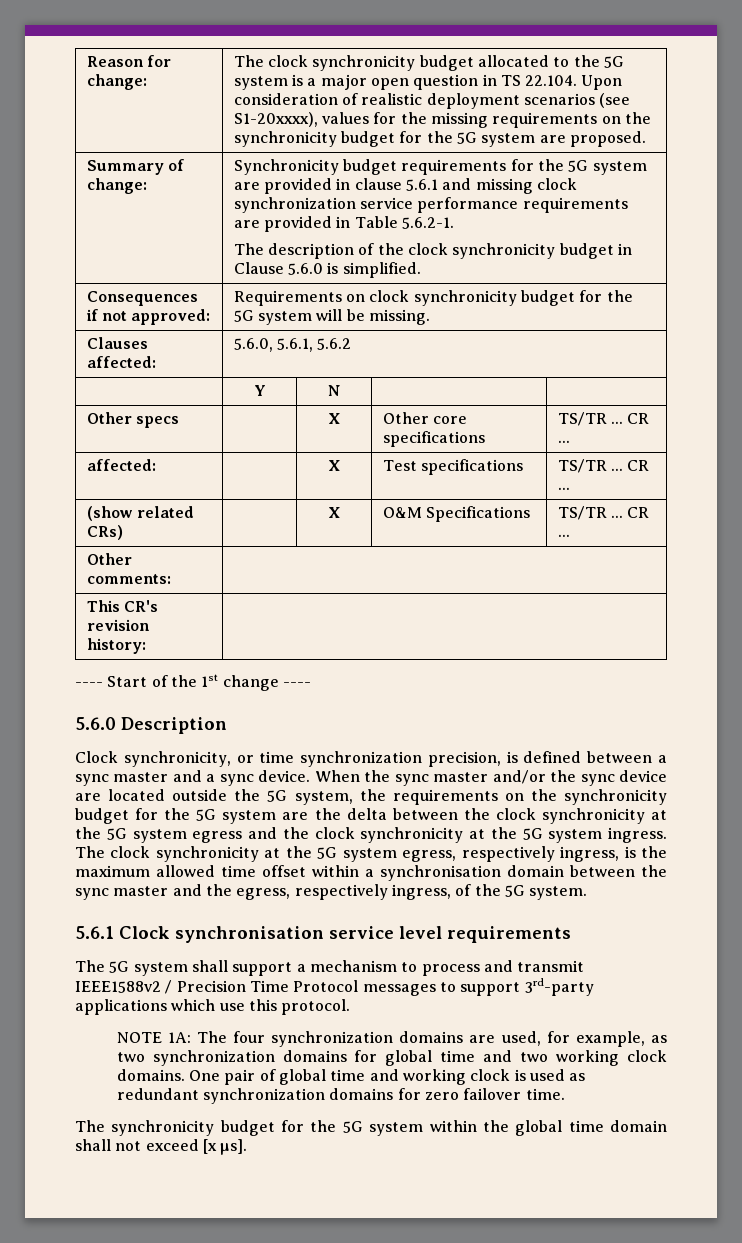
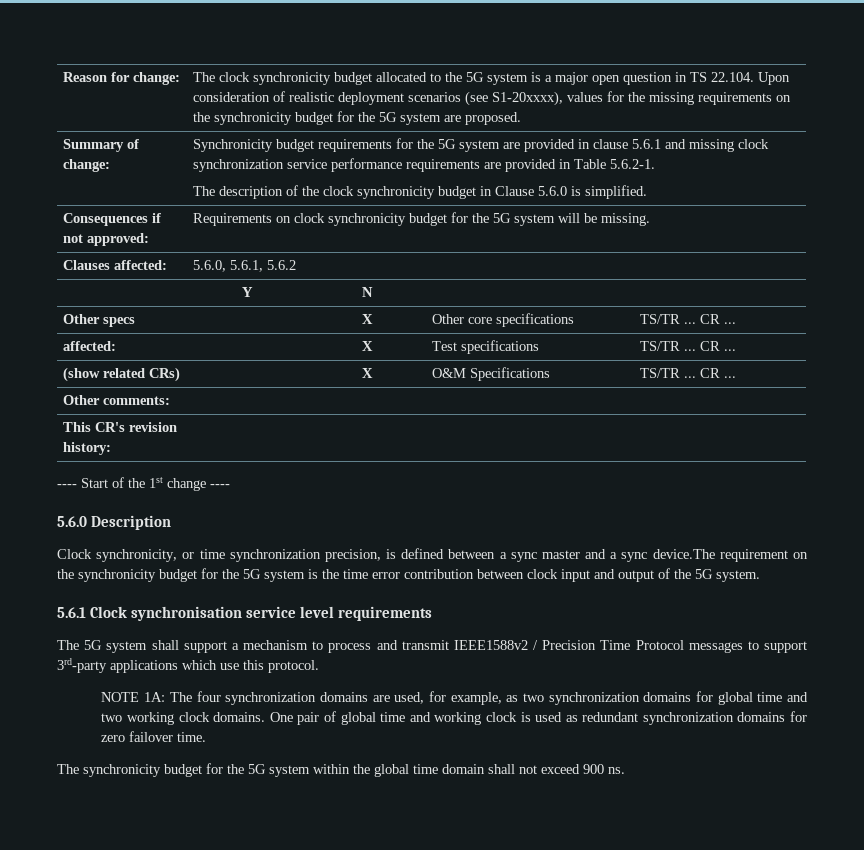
- Clock synchronicity, or time synchronization precision, is defined between a sync master and a sync device. When the sync master and/or the sync device are located outside the 5G system, the requirements on the synchronicity budget for the 5G system are the delta between the clock synchronicity at the 5G system egress and the clock synchronicity at the 5G system ingress. The clock synchronicity at the 5G system egress, respectively ingress, is the maximum allowed time offset within a synchronisation domain between the sync master and the egress, respectively ingress, of the 5G system.
+ Clock synchronicity, or time synchronization precision, is defined between a sync master and a sync device.The requirement on the synchronicity budget for the 5G system is the time error contribution between clock input and output of the 5G system.
- The synchronicity budget for the 5G system within the global time domain shall not exceed [x µs].
+ The synchronicity budget for the 5G system within the global time domain shall not exceed 900 ns.

